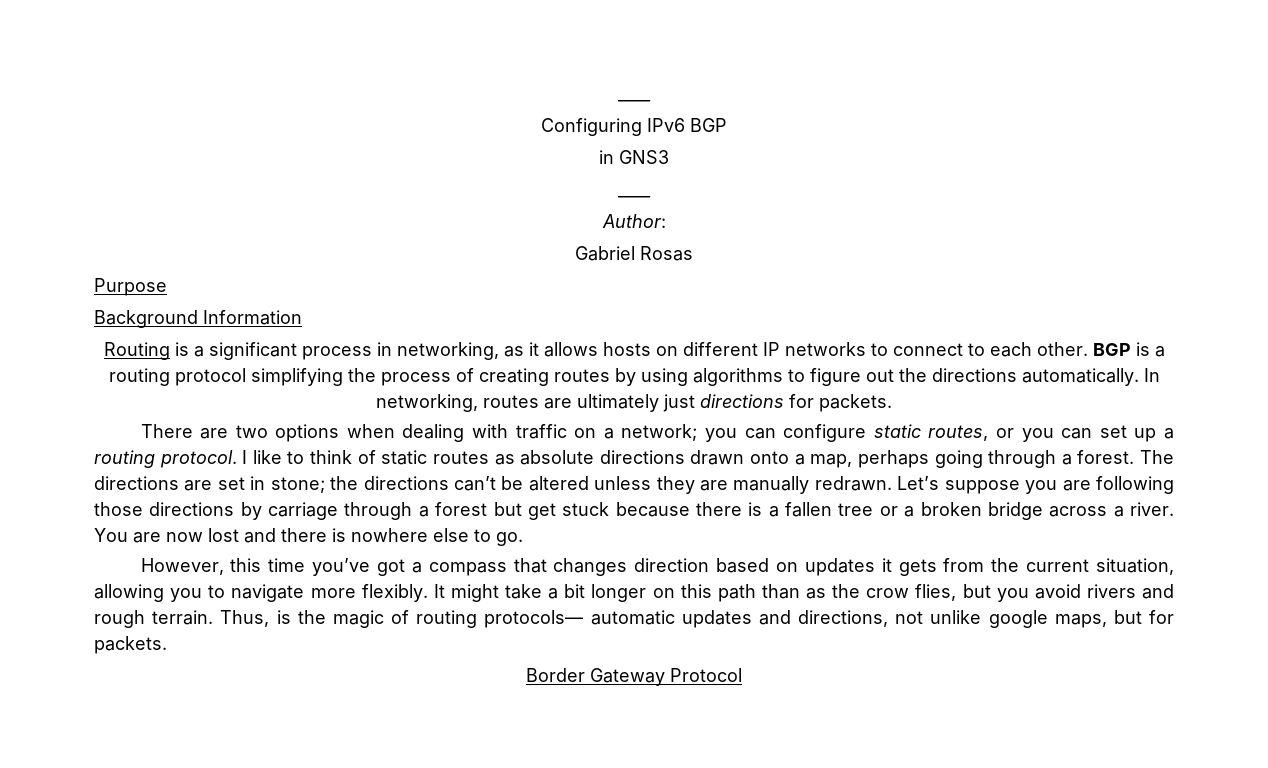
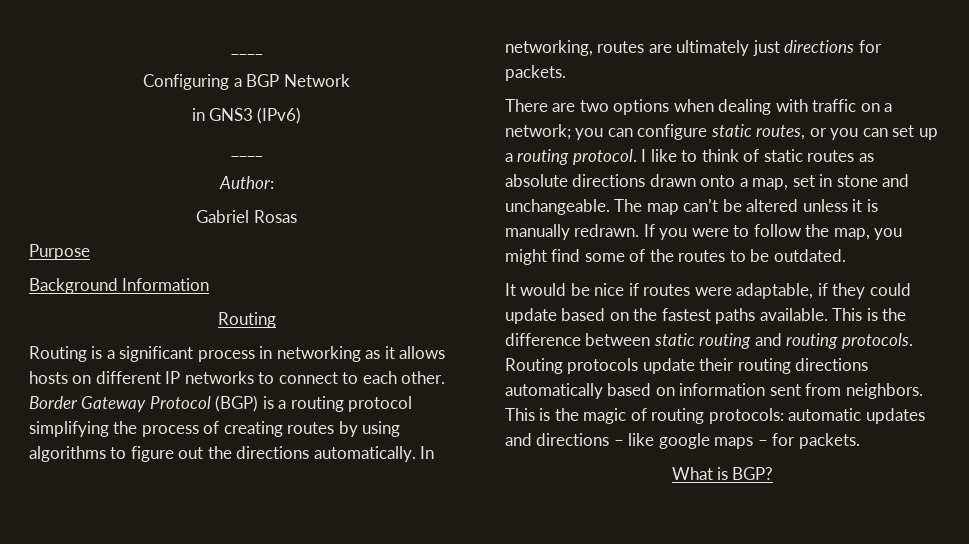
- Configuring IPv6 BGP
+ Configuring a BGP Network
- in GNS3
+ in GNS3 (IPv6)
  Background Information
- Routing is a significant process in networking, as it allows hosts on different IP networks to connect to each other.
+ Routing
+ Routing is a significant process in networking as it allows hosts on different IP networks to connect to each other.
- BGP is a routing protocol simplifying the process of creating routes by using algorithms to figure out the directions automatically.
+ Border Gateway Protocol (BGP) is a routing protocol simplifying the process of creating routes by using algorithms to figure out the directions automatically.
- I like to think of static routes as absolute directions drawn onto a map, perhaps going through a forest. The directions are set in stone; the directions can’t be altered unless they are manually redrawn. Let’s suppose you are following those directions by carriage through a forest but get stuck because there is a fallen tree or a broken bridge across a river. You are now lost and there is nowhere else to go.
- However, this time you’ve got a compass that changes direction based on updates it gets from the current situation, allowing you to navigate more flexibly. It might take a bit longer on this path than as the crow flies, but you avoid rivers and rough terrain. Thus, is the magic of routing protocols— automatic updates and directions, not unlike google maps, but for packets.
- Border Gateway Protocol
+ I like to think of static routes as absolute directions drawn onto a map, set in stone and unchangeable. The map can’t be altered unless it is manually redrawn. If you were to follow the map, you might find some of the routes to be outdated.
+ It would be nice if routes were adaptable, if they could update based on the fastest paths available. This is the difference between static routing and routing protocols. Routing protocols update their routing directions automatically based on information sent from neighbors. This is the magic of routing protocols: automatic updates and directions – like google maps – for packets.
+ What is BGP?

